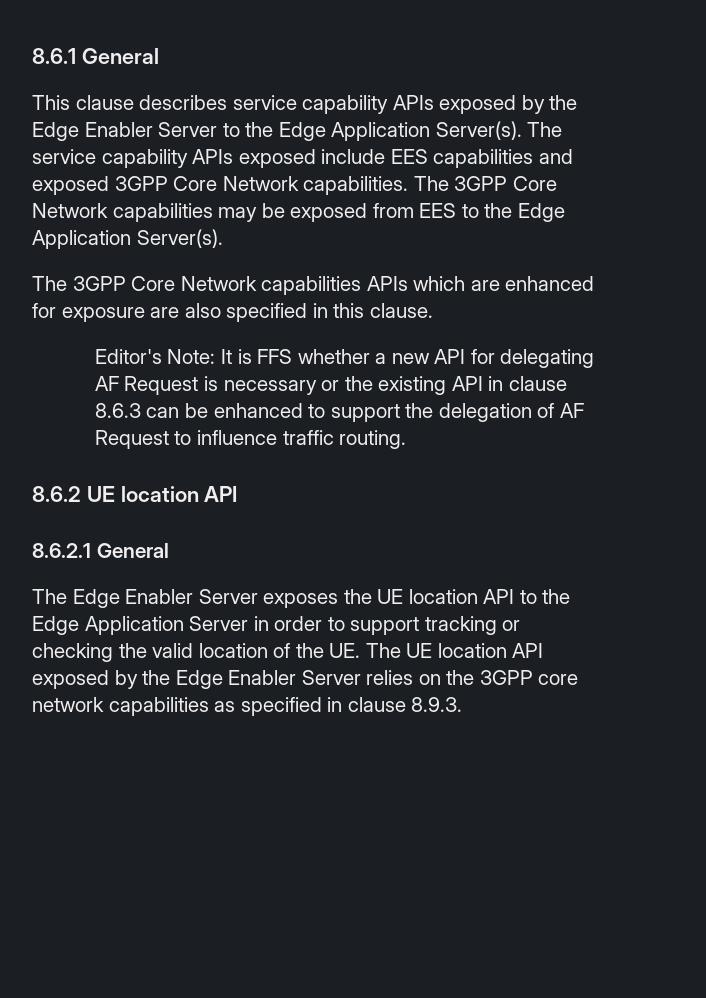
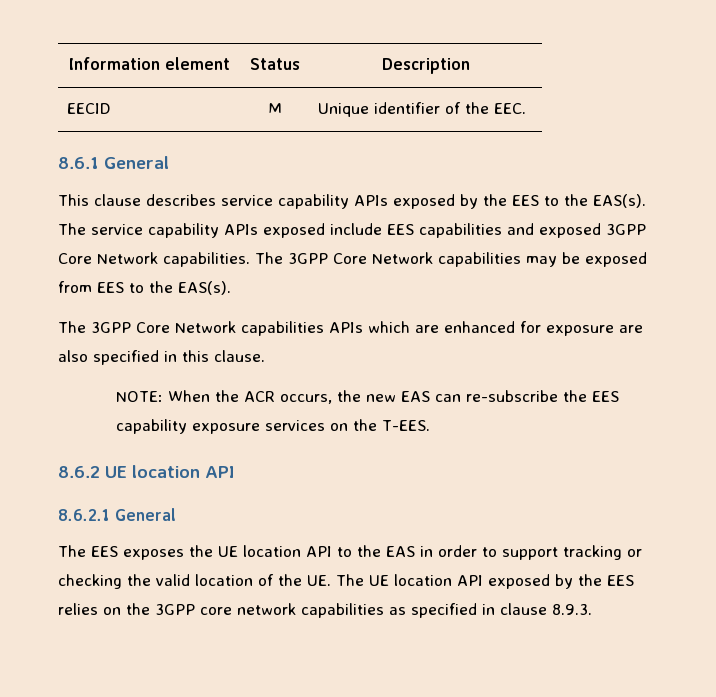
+ Information element | Status | Description
+ EECID | M | Unique identifier of the EEC.
- This clause describes service capability APIs exposed by the Edge Enabler Server to the Edge Application Server(s).
+ This clause describes service capability APIs exposed by the EES to the EAS(s).
- The 3GPP Core Network capabilities may be exposed from EES to the Edge Application Server(s).
+ The 3GPP Core Network capabilities may be exposed from EES to the EAS(s).
- Editor's Note: It is FFS whether a new API for delegating AF Request is necessary or the existing API in clause 8.6.3 can be enhanced to support the delegation of AF Request to influence traffic routing.
+ NOTE: When the ACR occurs, the new EAS can re-subscribe the EES capability exposure services on the T-EES.
- The Edge Enabler Server exposes the UE location API to the Edge Application Server in order to support tracking or checking the valid location of the UE. The UE location API exposed by the Edge Enabler Server relies on the 3GPP core network capabilities as specified in clause 8.9.3.
+ The EES exposes the UE location API to the EAS in order to support tracking or checking the valid location of the UE. The UE location API exposed by the EES relies on the 3GPP core network capabilities as specified in clause 8.9.3.

